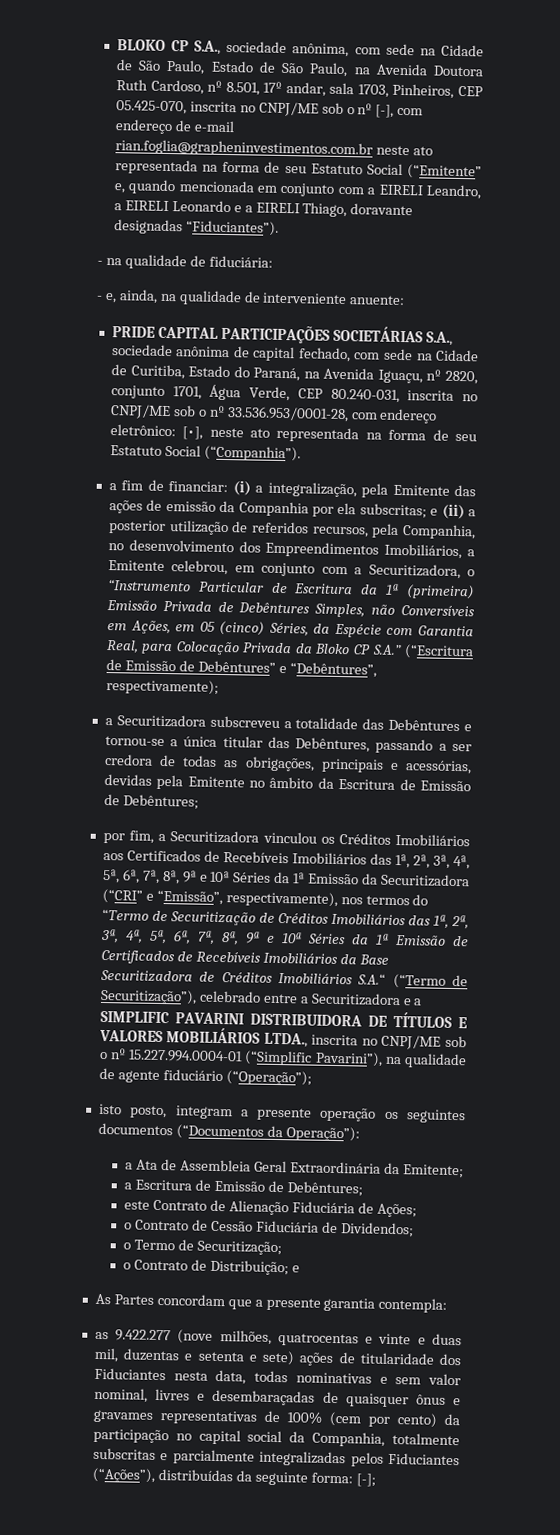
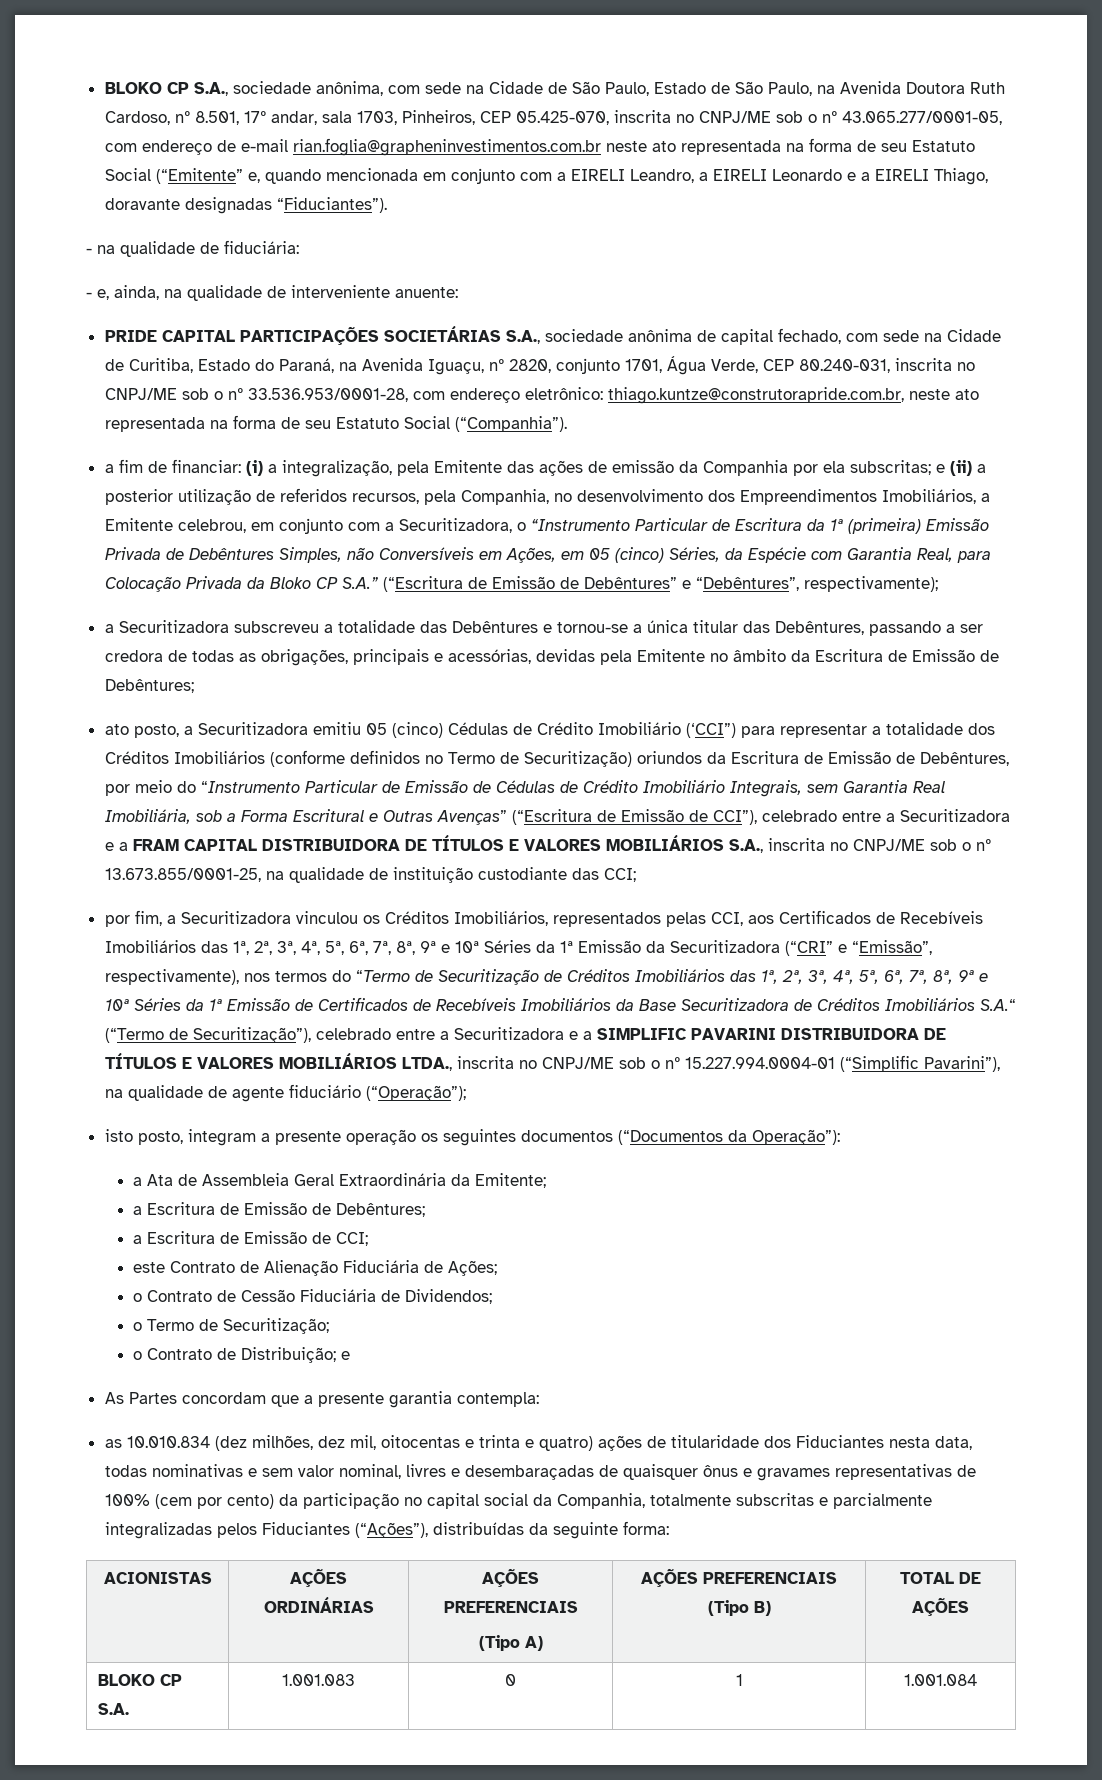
- BLOKO CP S.A., sociedade anônima, com sede na Cidade de São Paulo, Estado de São Paulo, na Avenida Doutora Ruth Cardoso, nº 8.501, 17º andar, sala 1703, Pinheiros, CEP 05.425-070, inscrita no CNPJ/ME sob o nº [-], com endereço de e-mail rian.foglia@grapheninvestimentos.com.br neste ato representada na forma de seu Estatuto Social (“Emitente” e, quando mencionada em conjunto com a EIRELI Leandro, a EIRELI Leonardo e a EIRELI Thiago, doravante designadas “Fiduciantes”).
+ BLOKO CP S.A., sociedade anônima, com sede na Cidade de São Paulo, Estado de São Paulo, na Avenida Doutora Ruth Cardoso, nº 8.501, 17º andar, sala 1703, Pinheiros, CEP 05.425-070, inscrita no CNPJ/ME sob o nº 43.065.277/0001-05, com endereço de e-mail rian.foglia@grapheninvestimentos.com.br neste ato representada na forma de seu Estatuto Social (“Emitente” e, quando mencionada em conjunto com a EIRELI Leandro, a EIRELI Leonardo e a EIRELI Thiago, doravante designadas “Fiduciantes”).
- PRIDE CAPITAL PARTICIPAÇÕES SOCIETÁRIAS S.A., sociedade anônima de capital fechado, com sede na Cidade de Curitiba, Estado do Paraná, na Avenida Iguaçu, nº 2820, conjunto 1701, Água Verde, CEP 80.240-031, inscrita no CNPJ/ME sob o nº 33.536.953/0001-28, com endereço eletrônico: [•], neste ato representada na forma de seu Estatuto Social (“Companhia”).
+ PRIDE CAPITAL PARTICIPAÇÕES SOCIETÁRIAS S.A., sociedade anônima de capital fechado, com sede na Cidade de Curitiba, Estado do Paraná, na Avenida Iguaçu, nº 2820, conjunto 1701, Água Verde, CEP 80.240-031, inscrita no CNPJ/ME sob o nº 33.536.953/0001-28, com endereço eletrônico: thiago.kuntze@construtorapride.com.br, neste ato representada na forma de seu Estatuto Social (“Companhia”).
+ ato posto, a Securitizadora emitiu 05 (cinco) Cédulas de Crédito Imobiliário (‘CCI”) para representar a totalidade dos Créditos Imobiliários (conforme definidos no Termo de Securitização) oriundos da Escritura de Emissão de Debêntures, por meio do “Instrumento Particular de Emissão de Cédulas de Crédito Imobiliário Integrais, sem Garantia Real Imobiliária, sob a Forma Escritural e Outras Avenças” (“Escritura de Emissão de CCI”), celebrado entre a Securitizadora e a FRAM CAPITAL DISTRIBUIDORA DE TÍTULOS E VALORES MOBILIÁRIOS S.A., inscrita no CNPJ/ME sob o nº 13.673.855/0001-25, na qualidade de instituição custodiante das CCI;
- por fim, a Securitizadora vinculou os Créditos Imobiliários aos Certificados de Recebíveis Imobiliários das 1ª, 2ª, 3ª, 4ª, 5ª, 6ª, 7ª, 8ª, 9ª e 10ª Séries da 1ª Emissão da Securitizadora (“CRI” e “Emissão”, respectivamente), nos termos do “Termo de Securitização de Créditos Imobiliários das 1ª, 2ª, 3ª, 4ª, 5ª, 6ª, 7ª, 8ª, 9ª e 10ª Séries da 1ª Emissão de Certificados de Recebíveis Imobiliários da Base Securitizadora de Créditos Imobiliários S.A.“ (“Termo de Securitização”), celebrado entre a Securitizadora e a SIMPLIFIC PAVARINI DISTRIBUIDORA DE TÍTULOS E VALORES MOBILIÁRIOS LTDA., inscrita no CNPJ/ME sob o nº 15.227.994.0004-01 (“Simplific Pavarini”), na qualidade de agente fiduciário (“Operação”);
+ por fim, a Securitizadora vinculou os Créditos Imobiliários, representados pelas CCI, aos Certificados de Recebíveis Imobiliários das 1ª, 2ª, 3ª, 4ª, 5ª, 6ª, 7ª, 8ª, 9ª e 10ª Séries da 1ª Emissão da Securitizadora (“CRI” e “Emissão”, respectivamente), nos termos do “Termo de Securitização de Créditos Imobiliários das 1ª, 2ª, 3ª, 4ª, 5ª, 6ª, 7ª, 8ª, 9ª e 10ª Séries da 1ª Emissão de Certificados de Recebíveis Imobiliários da Base Securitizadora de Créditos Imobiliários S.A.“ (“Termo de Securitização”), celebrado entre a Securitizadora e a SIMPLIFIC PAVARINI DISTRIBUIDORA DE TÍTULOS E VALORES MOBILIÁRIOS LTDA., inscrita no CNPJ/ME sob o nº 15.227.994.0004-01 (“Simplific Pavarini”), na qualidade de agente fiduciário (“Operação”);
+ a Escritura de Emissão de CCI;
- as 9.422.277 (nove milhões, quatrocentas e vinte e duas mil, duzentas e setenta e sete) ações de titularidade dos Fiduciantes nesta data, todas nominativas e sem valor nominal, livres e desembaraçadas de quaisquer ônus e gravames representativas de 100% (cem por cento) da participação no capital social da Companhia, totalmente subscritas e parcialmente integralizadas pelos Fiduciantes (“Ações”), distribuídas da seguinte forma: [-];
+ as 10.010.834 (dez milhões, dez mil, oitocentas e trinta e quatro) ações de titularidade dos Fiduciantes nesta data, todas nominativas e sem valor nominal, livres e desembaraçadas de quaisquer ônus e gravames representativas de 100% (cem por cento) da participação no capital social da Companhia, totalmente subscritas e parcialmente integralizadas pelos Fiduciantes (“Ações”), distribuídas da seguinte forma:
+ ACIONISTAS | AÇÕES ORDINÁRIAS | AÇÕES PREFERENCIAIS
+ (Tipo A) | AÇÕES PREFERENCIAIS (Tipo B) | TOTAL DE AÇÕES
+ BLOKO CP S.A. | 1.001.083 | 0 | 1 | 1.001.084

